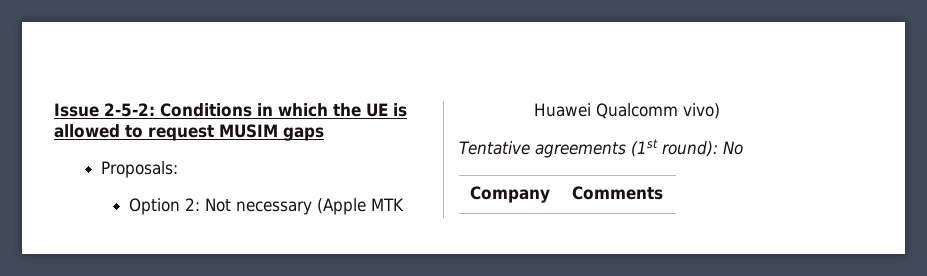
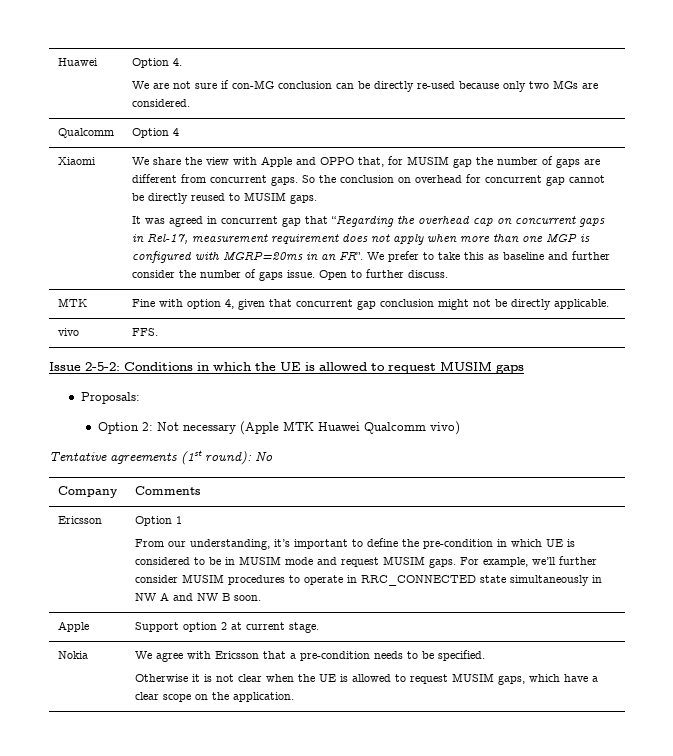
+ Huawei | Option 4.
+ We are not sure if con-MG conclusion can be directly re-used because only two MGs are considered.
+ Qualcomm | Option 4
+ Xiaomi | We share the view with Apple and OPPO that, for MUSIM gap the number of gaps are different from concurrent gaps. So the conclusion on overhead for concurrent gap cannot be directly reused to MUSIM gaps.
+ It was agreed in concurrent gap that “Regarding the overhead cap on concurrent gaps in Rel-17, measurement requirement does not apply when more than one MGP is configured with MGRP=20ms in an FR”. We prefer to take this as baseline and further consider the number of gaps issue. Open to further discuss.
+ MTK | Fine with option 4, given that concurrent gap conclusion might not be directly applicable.
+ vivo | FFS.
+ Ericsson | Option 1
+ From our understanding, it’s important to define the pre-condition in which UE is considered to be in MUSIM mode and request MUSIM gaps. For example, we’ll further consider MUSIM procedures to operate in RRC_CONNECTED state simultaneously in NW A and NW B soon.
+ Apple | Support option 2 at current stage.
+ Nokia | We agree with Ericsson that a pre-condition needs to be specified.
+ Otherwise it is not clear when the UE is allowed to request MUSIM gaps, which have a clear scope on the application.

